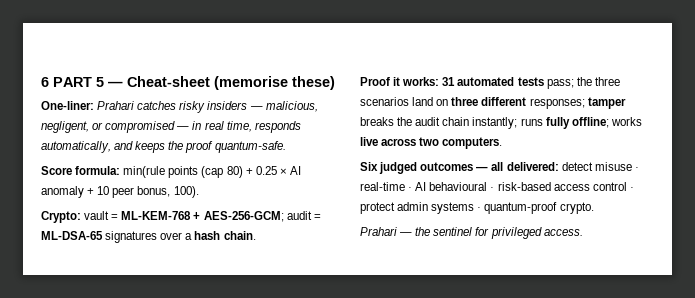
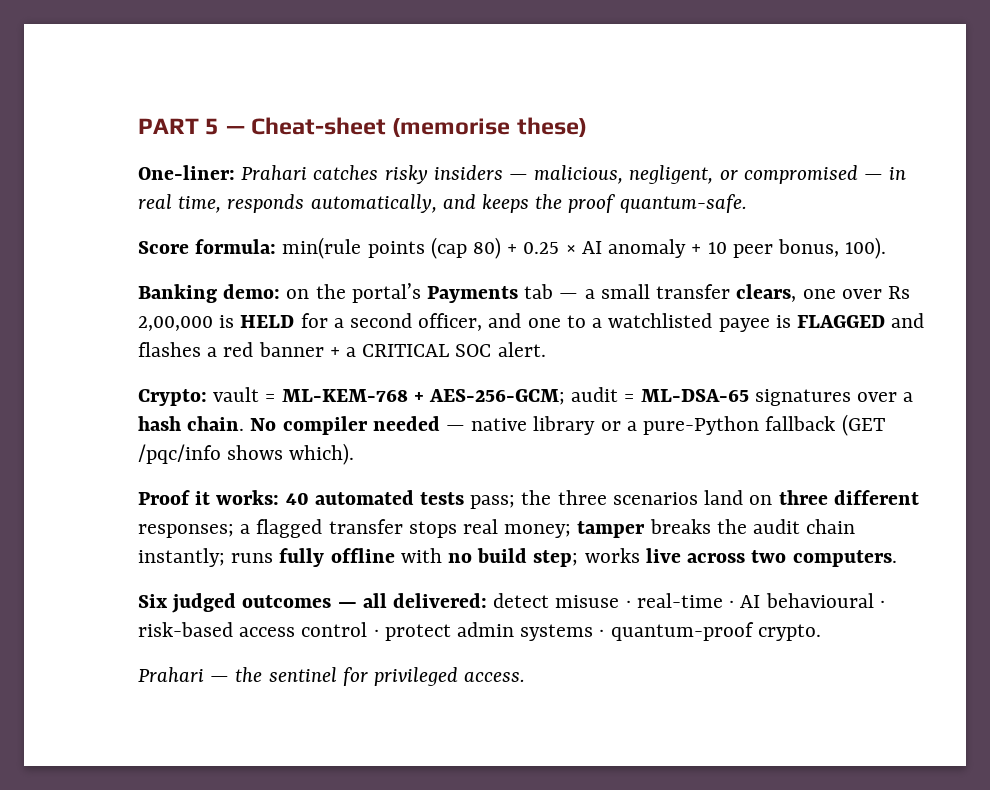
- 6 PART 5 — Cheat-sheet (memorise these)
+ PART 5 — Cheat-sheet (memorise these)
+ Banking demo: on the portal’s Payments tab — a small transfer clears, one over Rs 2,00,000 is HELD for a second officer, and one to a watchlisted payee is FLAGGED and flashes a red banner + a CRITICAL SOC alert.
+ No compiler needed — native library or a pure-Python fallback (GET /pqc/info shows which).
- Proof it works: 31 automated tests pass; the three scenarios land on three different responses; tamper breaks the audit chain instantly; runs fully offline; works live across two computers.
+ Proof it works: 40 automated tests pass; the three scenarios land on three different responses; a flagged transfer stops real money; tamper breaks the audit chain instantly; runs fully offline with no build step; works live across two computers.

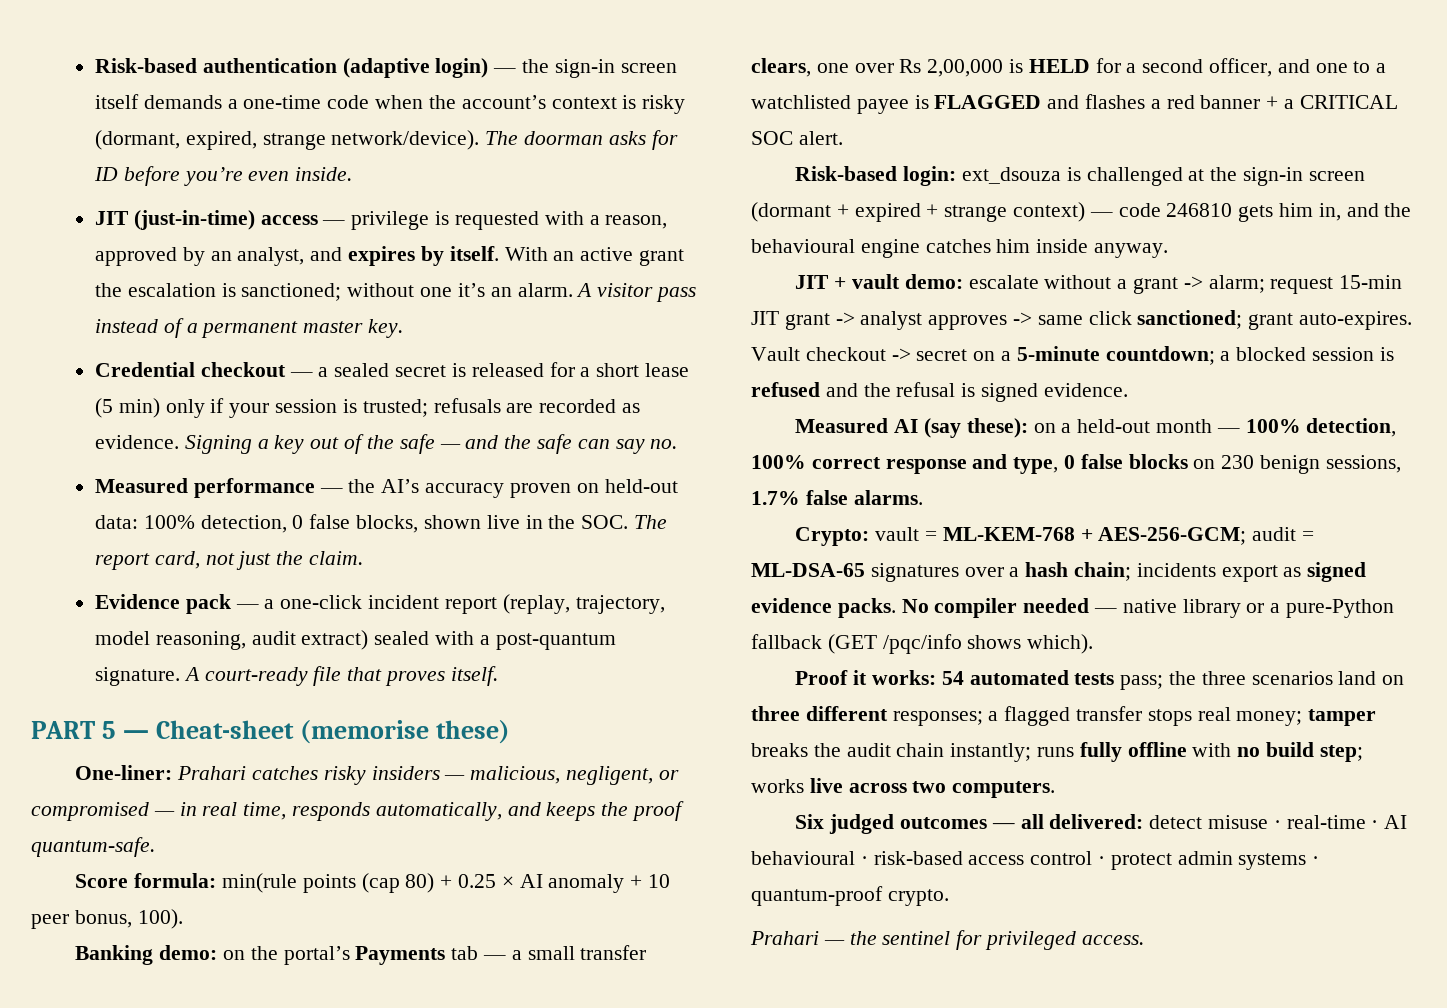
+ Risk-based authentication (adaptive login) — the sign-in screen itself demands a one-time code when the account’s context is risky (dormant, expired, strange network/device). The doorman asks for ID before you’re even inside.
+ JIT (just-in-time) access — privilege is requested with a reason, approved by an analyst, and expires by itself. With an active grant the escalation is sanctioned; without one it’s an alarm. A visitor pass instead of a permanent master key.
+ Credential checkout — a sealed secret is released for a short lease (5 min) only if your session is trusted; refusals are recorded as evidence. Signing a key out of the safe — and the safe can say no.
+ Measured performance — the AI’s accuracy proven on held-out data: 100% detection, 0 false blocks, shown live in the SOC. The report card, not just the claim.
+ Evidence pack — a one-click incident report (replay, trajectory, model reasoning, audit extract) sealed with a post-quantum signature. A court-ready file that proves itself.
+ Risk-based login: ext_dsouza is challenged at the sign-in screen (dormant + expired + strange context) — code 246810 gets him in, and the behavioural engine catches him inside anyway.
+ JIT + vault demo: escalate without a grant -> alarm; request 15-min JIT grant -> analyst approves -> same click sanctioned; grant auto-expires. Vault checkout -> secret on a 5-minute countdown; a blocked session is refused and the refusal is signed evidence.
+ Measured AI (say these): on a held-out month — 100% detection, 100% correct response and type, 0 false blocks on 230 benign sessions, 1.7% false alarms.
- Crypto: vault = ML-KEM-768 + AES-256-GCM; audit = ML-DSA-65 signatures over a hash chain.
+ Crypto: vault = ML-KEM-768 + AES-256-GCM; audit = ML-DSA-65 signatures over a hash chain; incidents export as signed evidence packs.
- Proof it works: 40 automated tests pass; the three scenarios land on three different responses; a flagged transfer stops real money; tamper breaks the audit chain instantly; runs fully offline with no build step; works live across two computers.
+ Proof it works: 54 automated tests pass; the three scenarios land on three different responses; a flagged transfer stops real money; tamper breaks the audit chain instantly; runs fully offline with no build step; works live across two computers.

